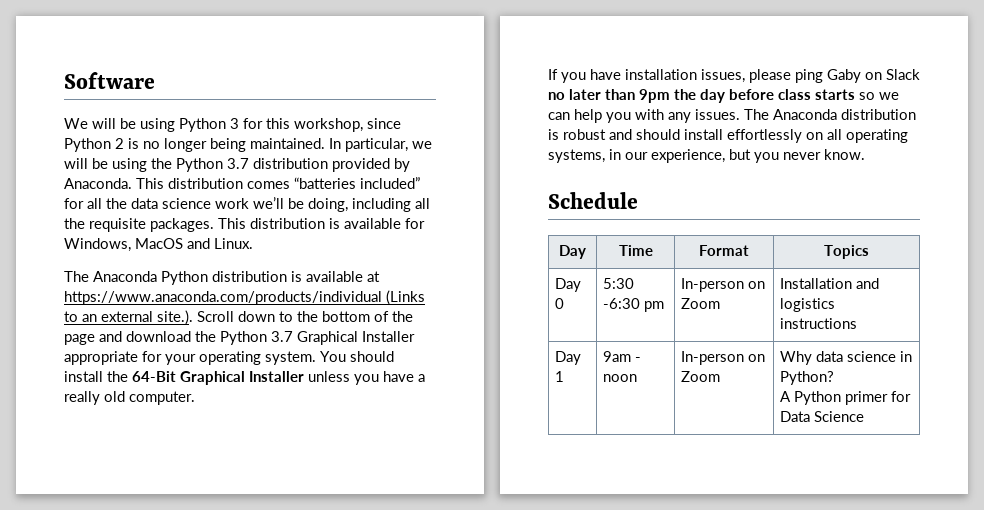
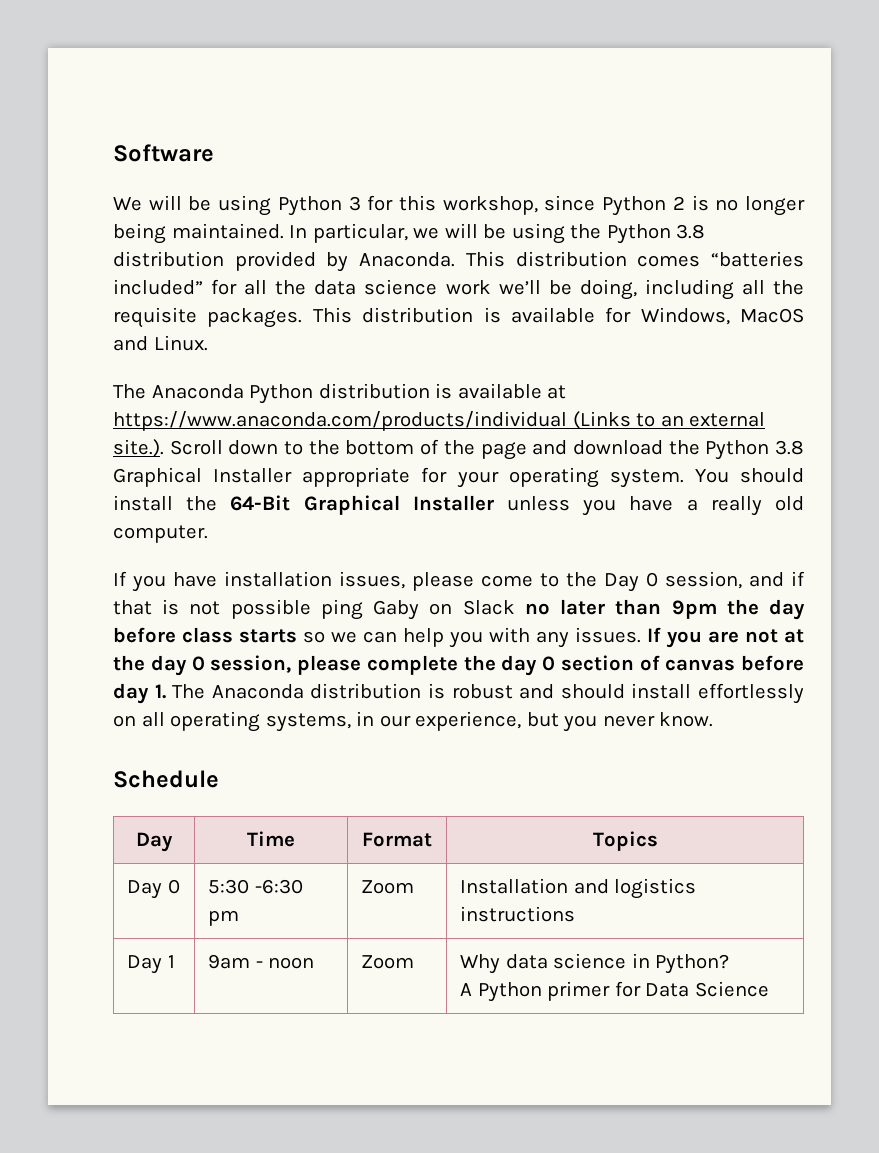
- In particular, we will be using the Python 3.7 distribution provided by Anaconda.
+ In particular, we will be using the Python 3.8 distribution provided by Anaconda.
- The Anaconda Python distribution is available at https://www.anaconda.com/products/individual (Links to an external site.). Scroll down to the bottom of the page and download the Python 3.7 Graphical Installer appropriate for your operating system.
+ The Anaconda Python distribution is available at https://www.anaconda.com/products/individual (Links to an external site.). Scroll down to the bottom of the page and download the Python 3.8 Graphical Installer appropriate for your operating system.
- If you have installation issues, please ping Gaby on Slack no later than 9pm the day before class starts so we can help you with any issues.
+ If you have installation issues, please come to the Day 0 session, and if that is not possible ping Gaby on Slack no later than 9pm the day before class starts so we can help you with any issues.
- The Anaconda distribution is robust and should install effortlessly on all operating systems, in our experience, but you never know.
+ If you are not at the day 0 session, please complete the day 0 section of canvas before day 1. The Anaconda distribution is robust and should install effortlessly on all operating systems, in our experience, but you never know.
- Day 0 | 5:30 -6:30 pm | In-person on Zoom | Installation and logistics instructions
+ Day 0 | 5:30 -6:30 pm | Zoom | Installation and logistics instructions
- Day 1 | 9am - noon | In-person on Zoom | Why data science in Python?
+ Day 1 | 9am - noon | Zoom | Why data science in Python?

